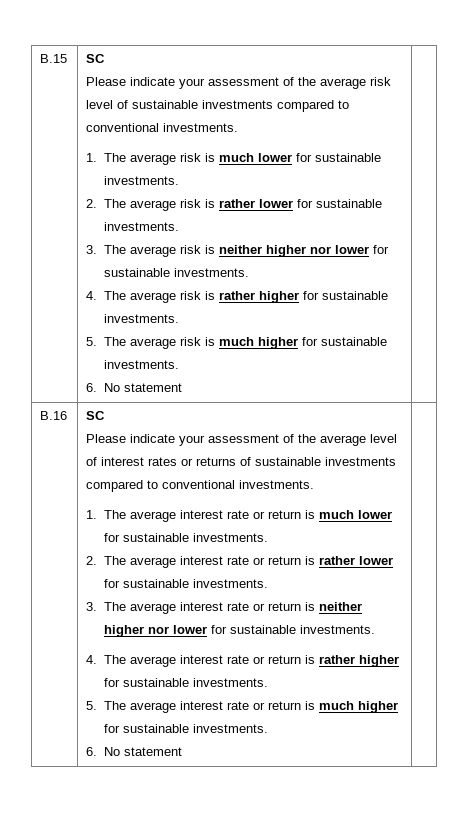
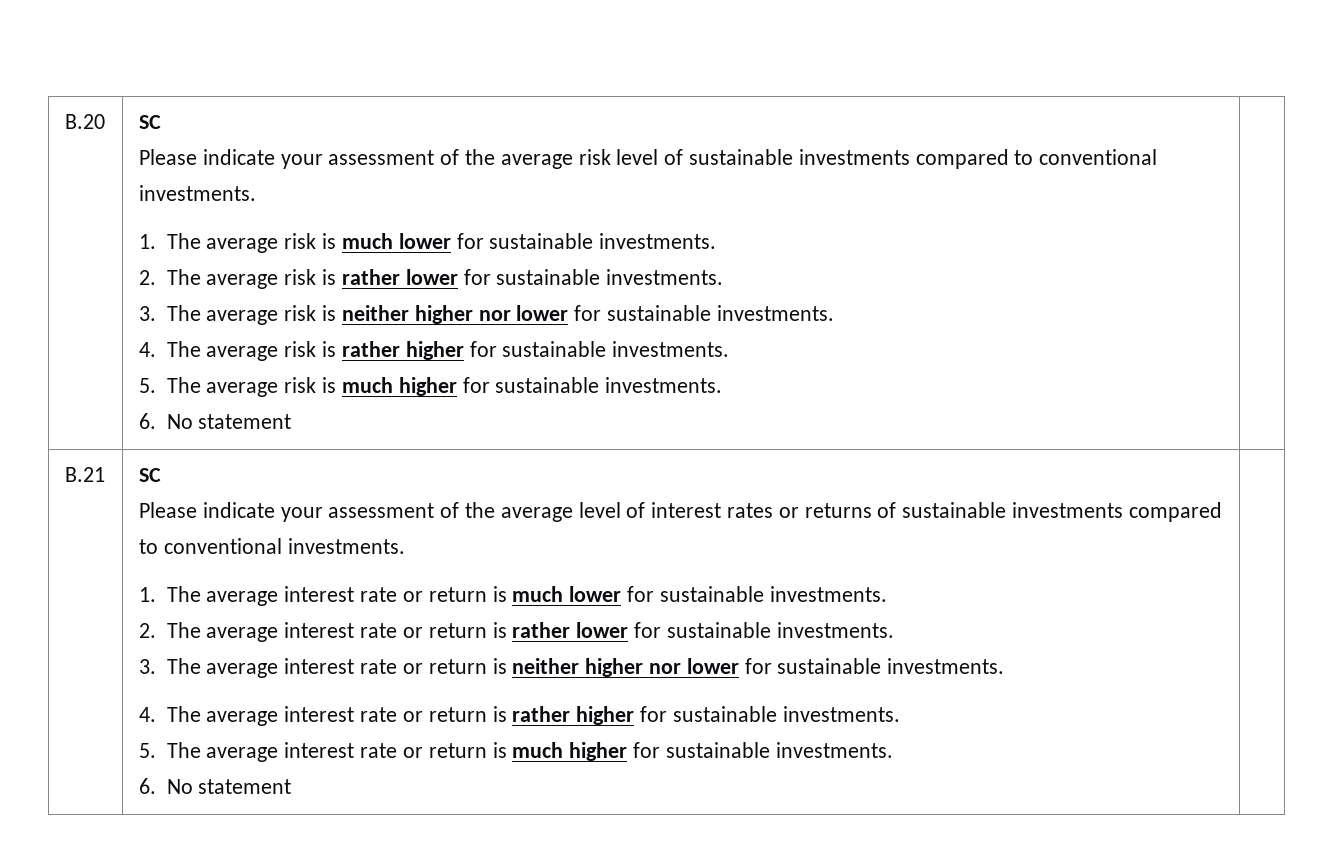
- B.15
+ B.20
- B.16
+ B.21

